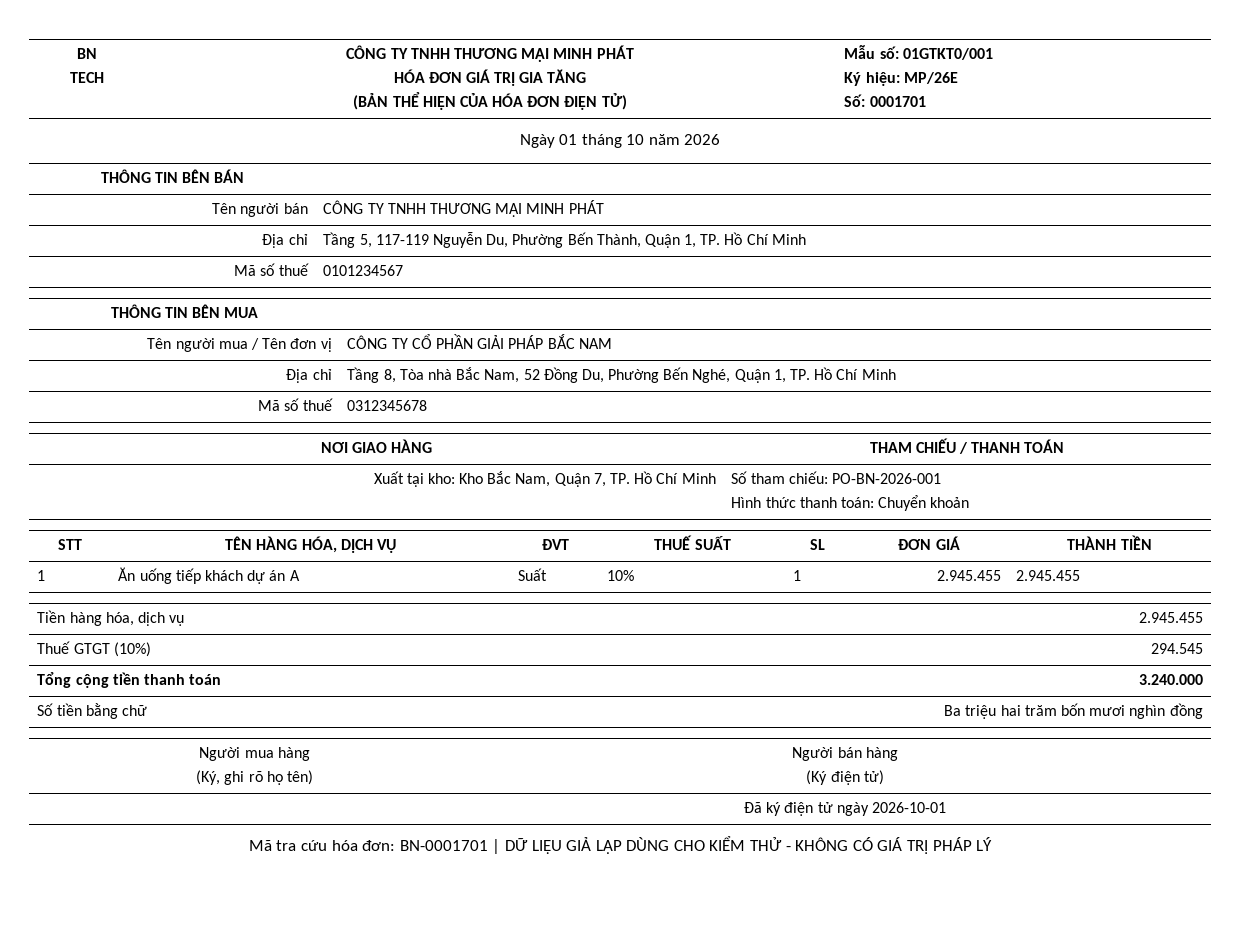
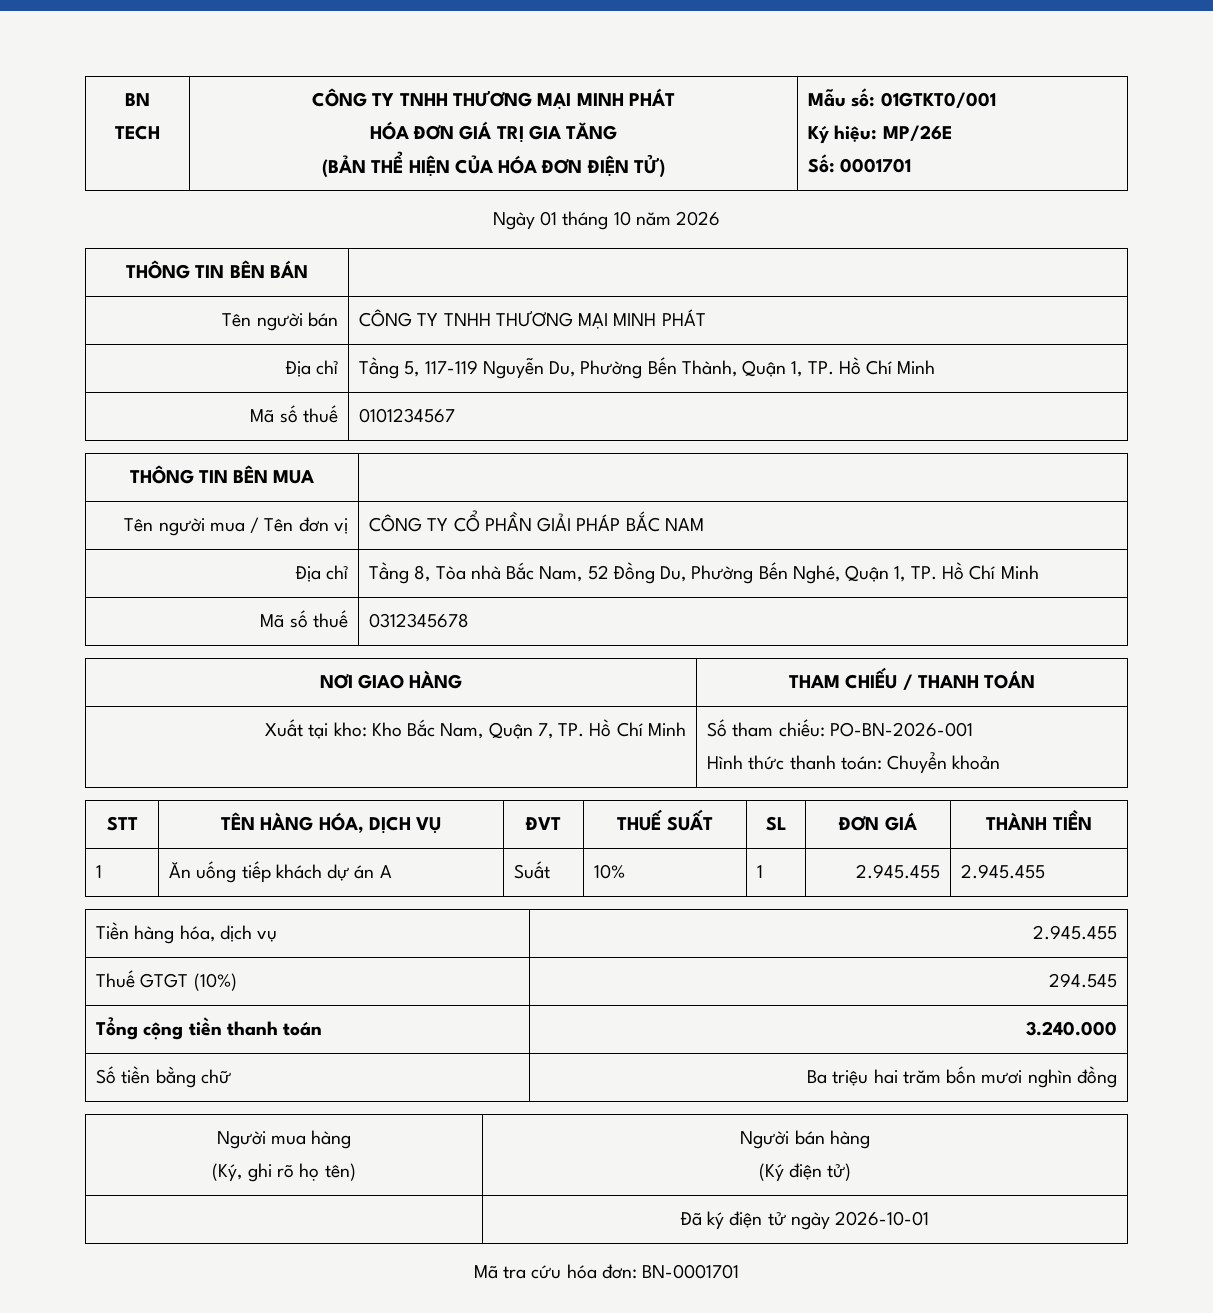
- Mã tra cứu hóa đơn: BN-0001701 | DỮ LIỆU GIẢ LẬP DÙNG CHO KIỂM THỬ - KHÔNG CÓ GIÁ TRỊ PHÁP LÝ
+ Mã tra cứu hóa đơn: BN-0001701

